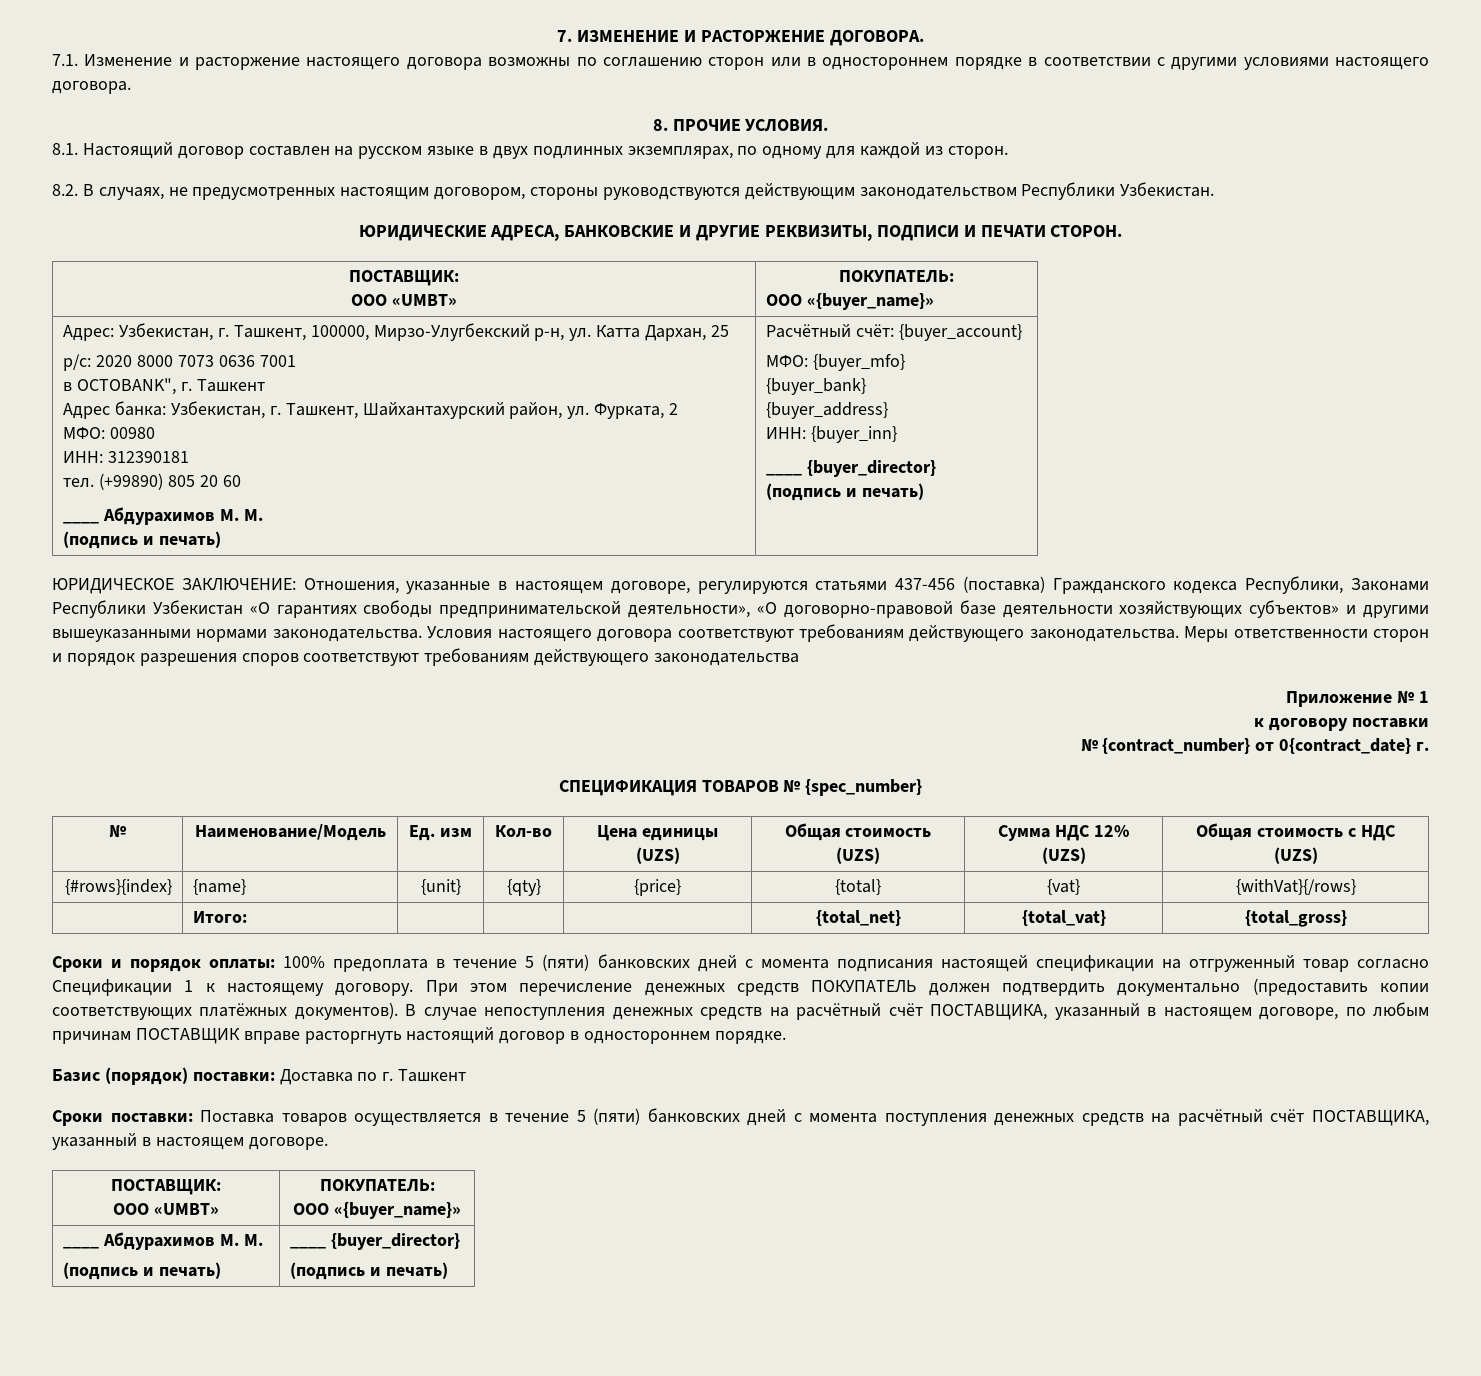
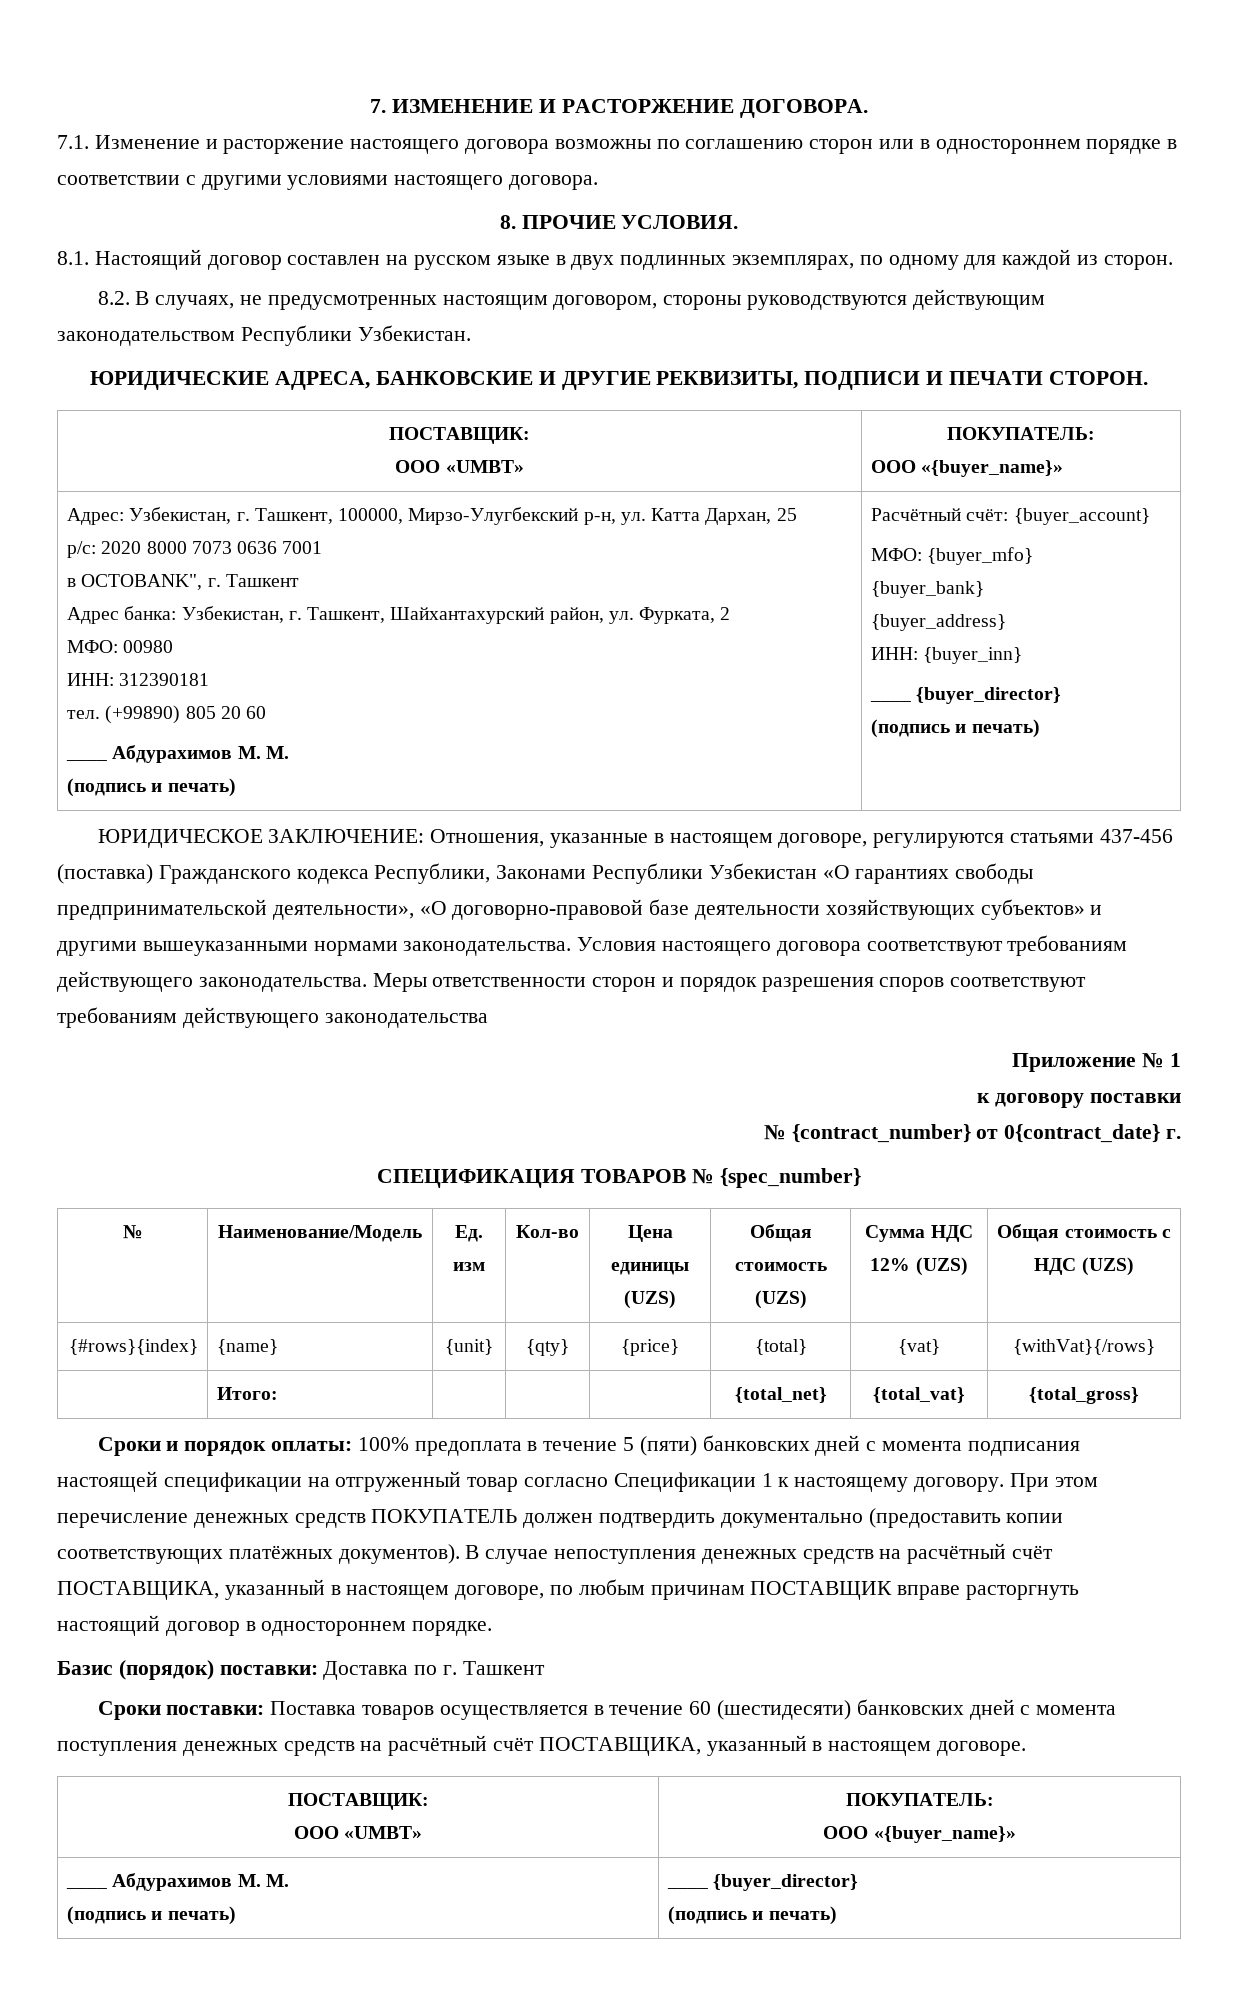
- Сроки поставки: Поставка товаров осуществляется в течение 5 (пяти) банковских дней с момента поступления денежных средств на расчётный счёт ПОСТАВЩИКА, указанный в настоящем договоре.
+ Сроки поставки: Поставка товаров осуществляется в течение 60 (шестидесяти) банковских дней с момента поступления денежных средств на расчётный счёт ПОСТАВЩИКА, указанный в настоящем договоре.

